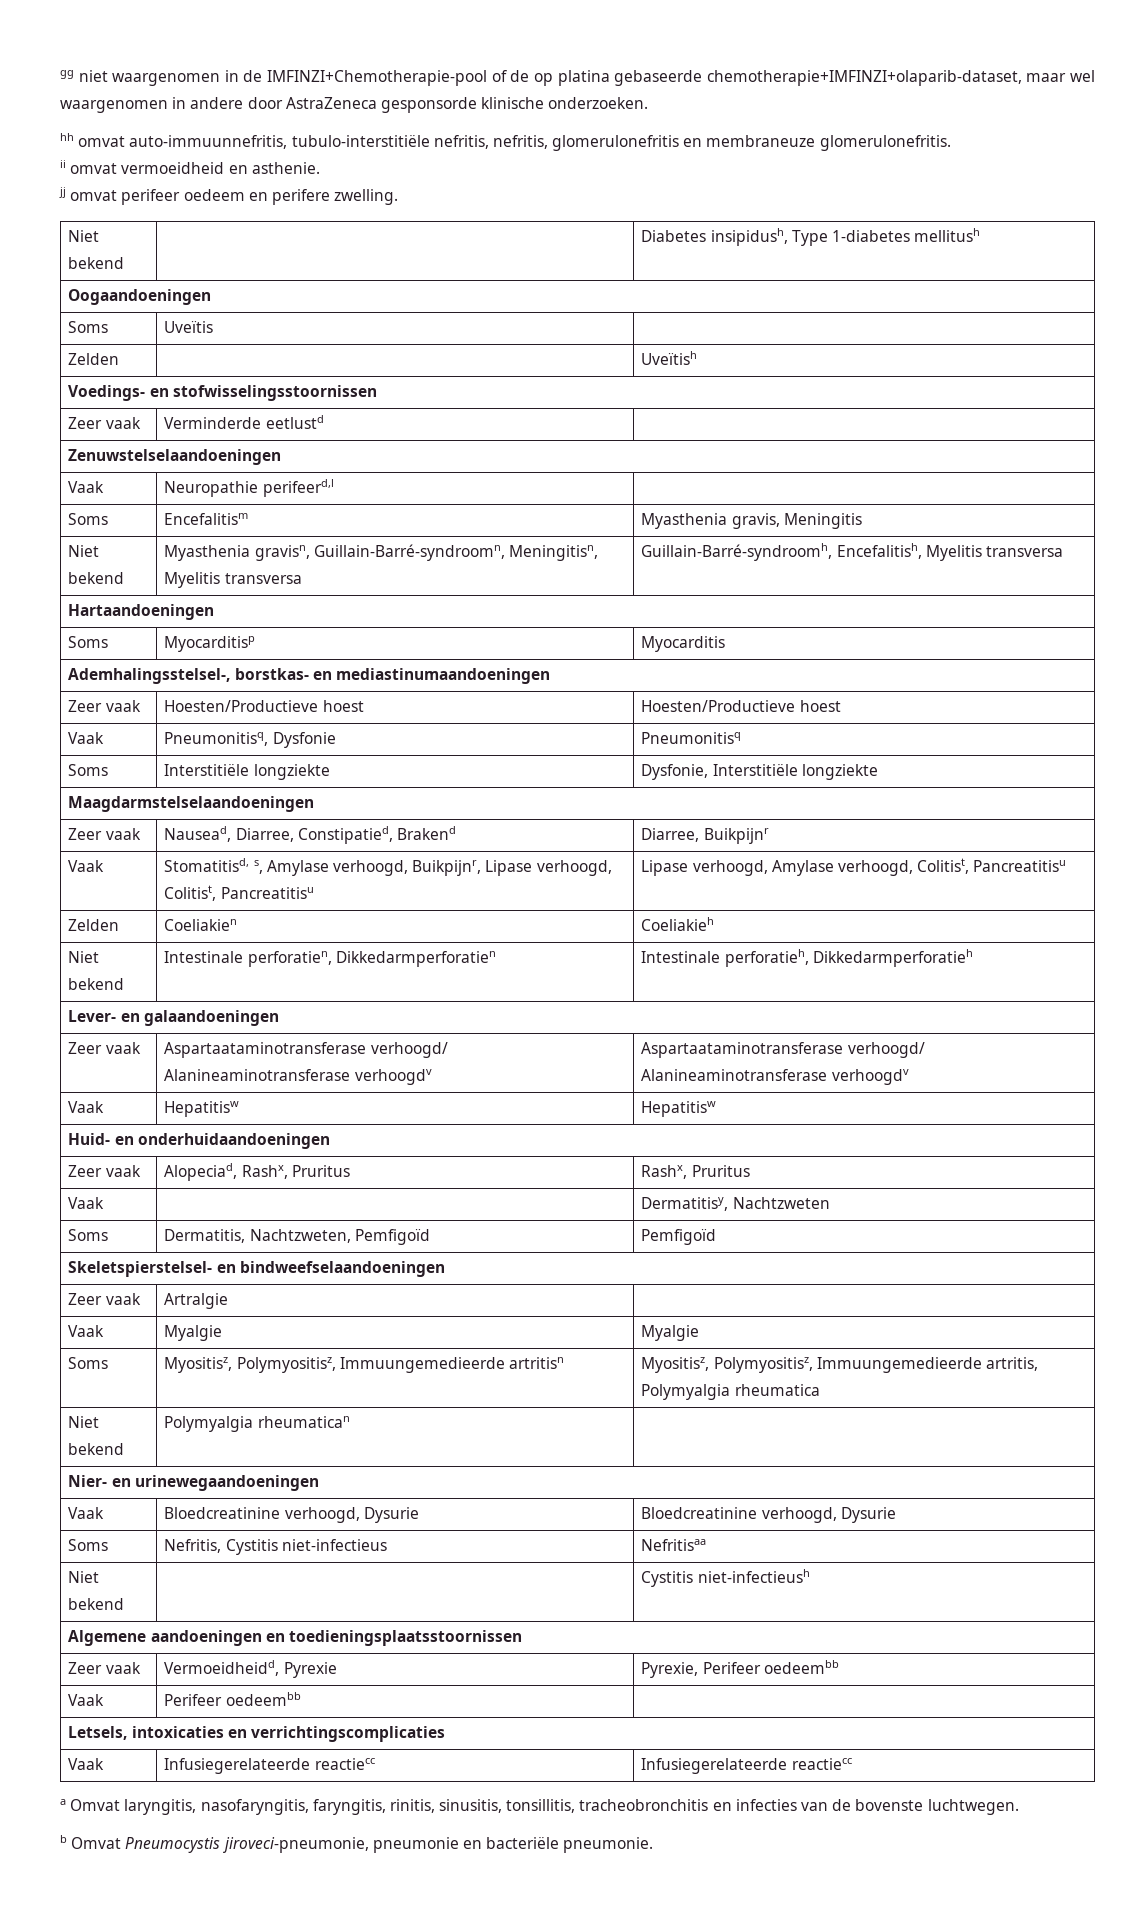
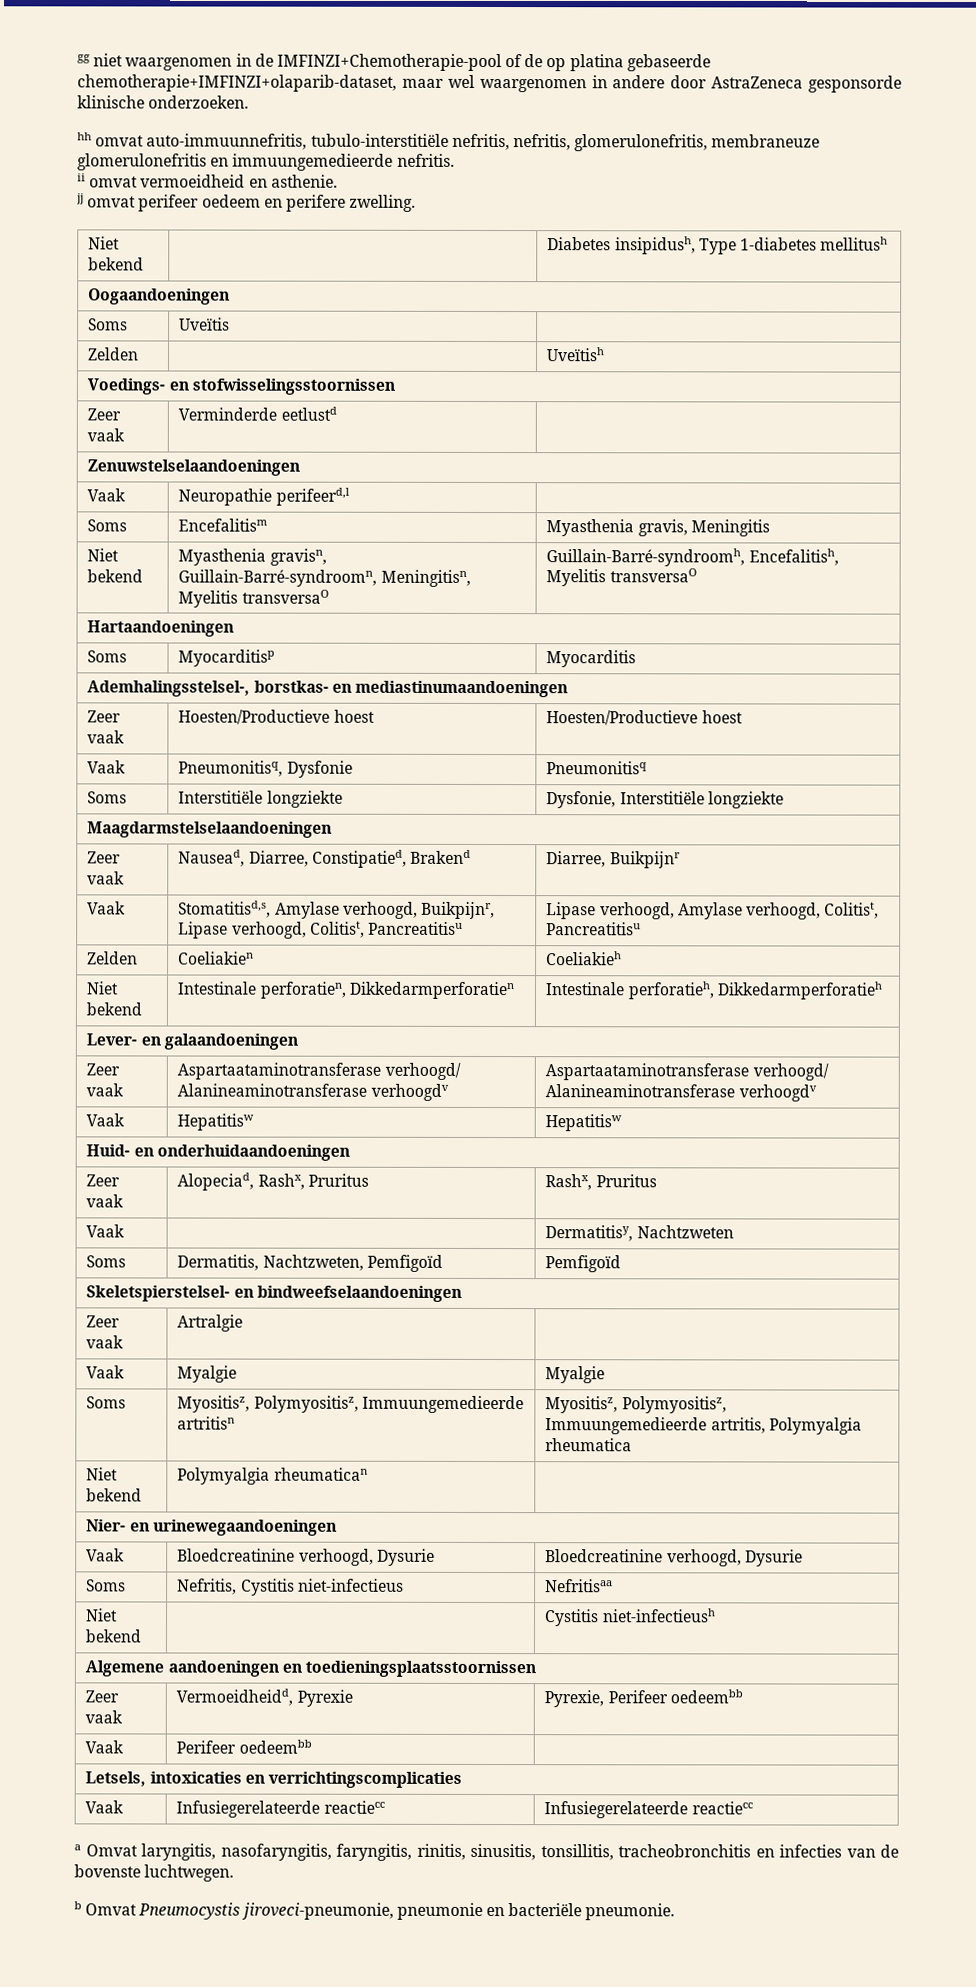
- hh omvat auto-immuunnefritis, tubulo-interstitiële nefritis, nefritis, glomerulonefritis en membraneuze glomerulonefritis.
+ hh omvat auto-immuunnefritis, tubulo-interstitiële nefritis, nefritis, glomerulonefritis, membraneuze glomerulonefritis en immuungemedieerde nefritis.
- Niet bekend | Myasthenia gravisn, Guillain-Barré-syndroomn, Meningitisn, Myelitis transversa | Guillain-Barré-syndroomh, Encefalitish, Myelitis transversa
+ Niet bekend | Myasthenia gravisn, Guillain-Barré-syndroomn, Meningitisn, Myelitis transversaO | Guillain-Barré-syndroomh, Encefalitish, Myelitis transversaO
- Vaak | Stomatitisd, s, Amylase verhoogd, Buikpijnr, Lipase verhoogd, Colitist, Pancreatitisu | Lipase verhoogd, Amylase verhoogd, Colitist, Pancreatitisu
+ Vaak | Stomatitisd,s, Amylase verhoogd, Buikpijnr, Lipase verhoogd, Colitist, Pancreatitisu | Lipase verhoogd, Amylase verhoogd, Colitist, Pancreatitisu

